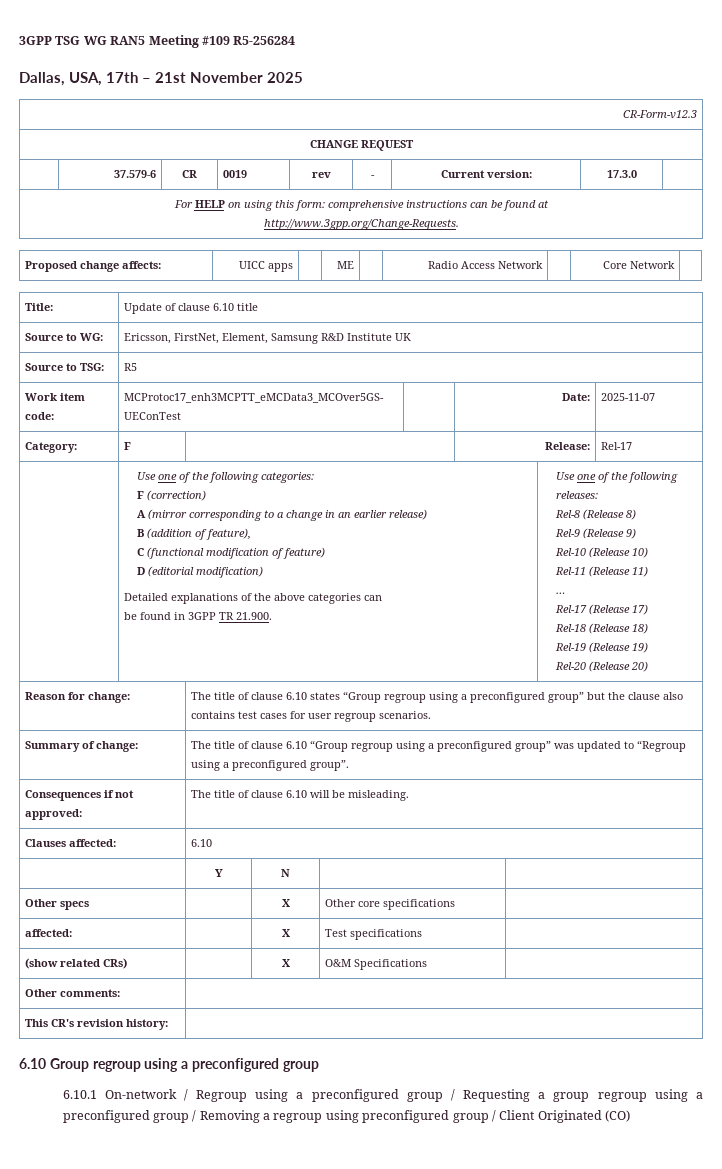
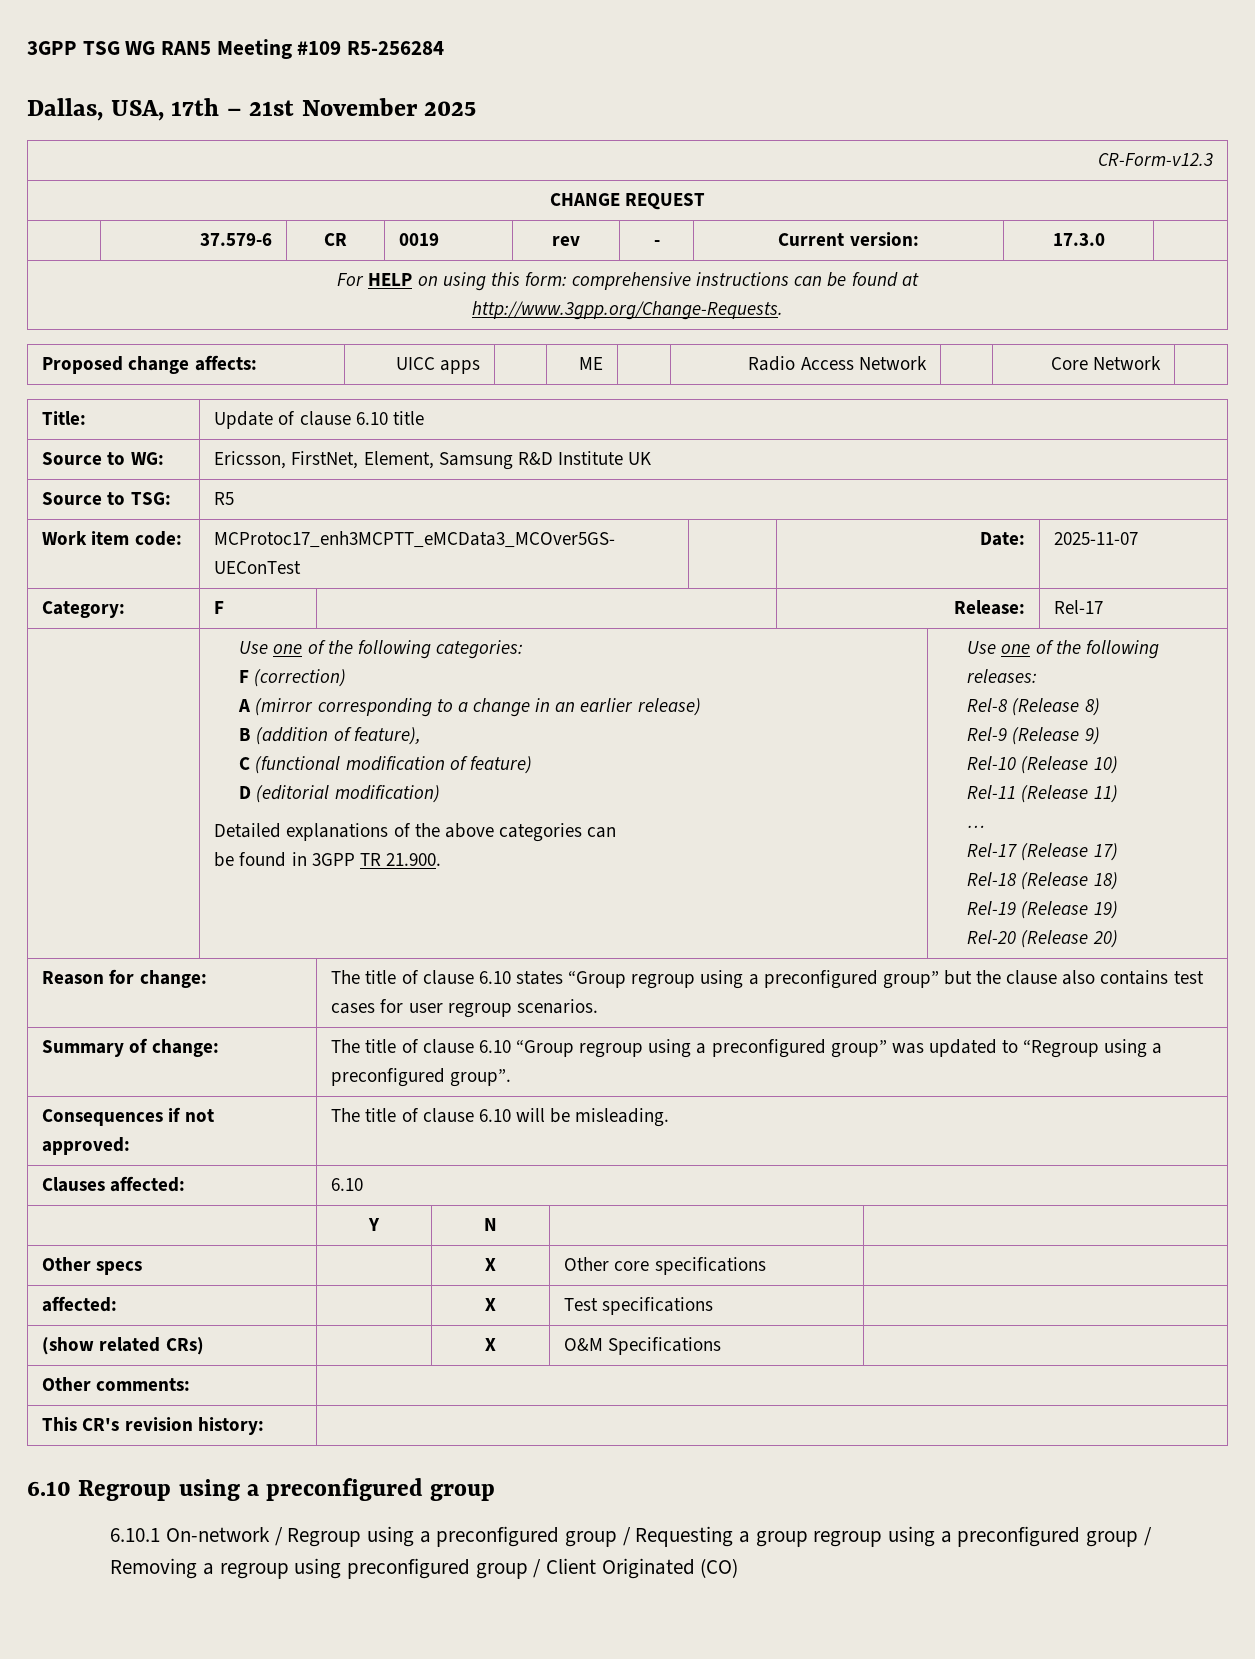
- 6.10 Group regroup using a preconfigured group
+ 6.10 Regroup using a preconfigured group

